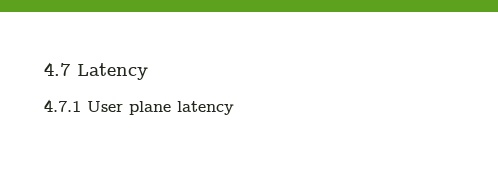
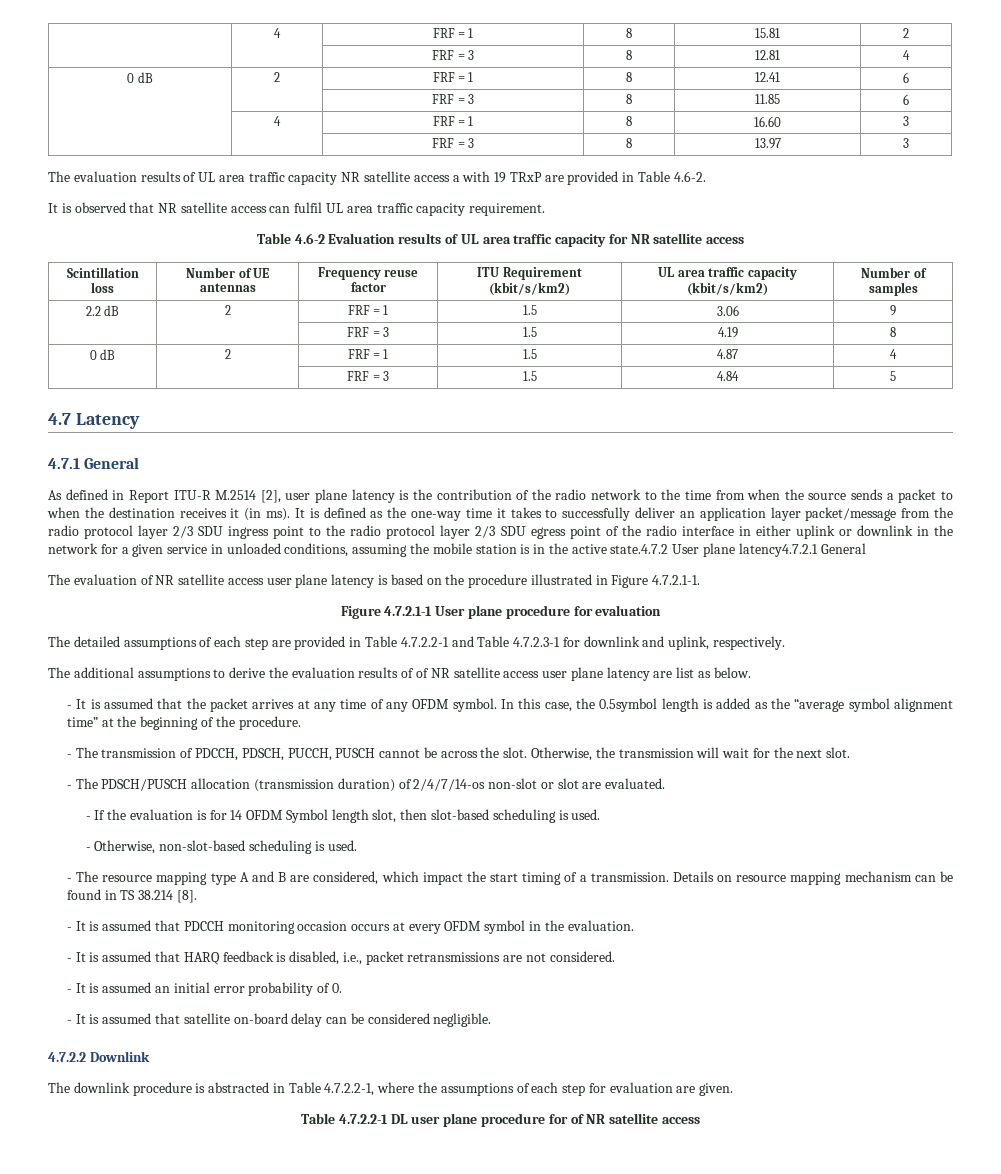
+ | 4 | FRF = 1 | 8 | 15.81 | 2
+ | | FRF = 3 | 8 | 12.81 | 4
+ 0 dB | 2 | FRF = 1 | 8 | 12.41 | 6
+ | | FRF = 3 | 8 | 11.85 | 6
+ | 4 | FRF = 1 | 8 | 16.60 | 3
+ | | FRF = 3 | 8 | 13.97 | 3
+ The evaluation results of UL area traffic capacity NR satellite access a with 19 TRxP are provided in Table 4.6-2.
+ It is observed that NR satellite access can fulfil UL area traffic capacity requirement.
+ Table 4.6-2 Evaluation results of UL area traffic capacity for NR satellite access
+ Scintillation loss | Number of UE antennas | Frequency reuse factor | ITU Requirement (kbit/s/km2) | UL area traffic capacity (kbit/s/km2) | Number of samples
+ 2.2 dB | 2 | FRF = 1 | 1.5 | 3.06 | 9
+ | | FRF = 3 | 1.5 | 4.19 | 8
+ 0 dB | 2 | FRF = 1 | 1.5 | 4.87 | 4
+ | | FRF = 3 | 1.5 | 4.84 | 5
  4.7 Latency
- 4.7.1 User plane latency
+ 4.7.1 General
+ As defined in Report ITU-R M.2514 [2], user plane latency is the contribution of the radio network to the time from when the source sends a packet to when the destination receives it (in ms). It is defined as the one-way time it takes to successfully deliver an application layer packet/message from the radio protocol layer 2/3 SDU ingress point to the radio protocol layer 2/3 SDU egress point of the radio interface in either uplink or downlink in the network for a given service in unloaded conditions, assuming the mobile station is in the active state.4.7.2 User plane latency4.7.2.1 General
+ The evaluation of NR satellite access user plane latency is based on the procedure illustrated in Figure 4.7.2.1-1.
+ Figure 4.7.2.1-1 User plane procedure for evaluation
+ The detailed assumptions of each step are provided in Table 4.7.2.2-1 and Table 4.7.2.3-1 for downlink and uplink, respectively.
+ The additional assumptions to derive the evaluation results of of NR satellite access user plane latency are list as below.
+ - It is assumed that the packet arrives at any time of any OFDM symbol. In this case, the 0.5symbol length is added as the “average symbol alignment time” at the beginning of the procedure.
+ - The transmission of PDCCH, PDSCH, PUCCH, PUSCH cannot be across the slot. Otherwise, the transmission will wait for the next slot.
+ - The PDSCH/PUSCH allocation (transmission duration) of 2/4/7/14-os non-slot or slot are evaluated.
+ - If the evaluation is for 14 OFDM Symbol length slot, then slot-based scheduling is used.
+ - Otherwise, non-slot-based scheduling is used.
+ - The resource mapping type A and B are considered, which impact the start timing of a transmission. Details on resource mapping mechanism can be found in TS 38.214 [8].
+ - It is assumed that PDCCH monitoring occasion occurs at every OFDM symbol in the evaluation.
+ - It is assumed that HARQ feedback is disabled, i.e., packet retransmissions are not considered.
+ - It is assumed an initial error probability of 0.
+ - It is assumed that satellite on-board delay can be considered negligible.
+ 4.7.2.2 Downlink
+ The downlink procedure is abstracted in Table 4.7.2.2-1, where the assumptions of each step for evaluation are given.
+ Table 4.7.2.2-1 DL user plane procedure for of NR satellite access

